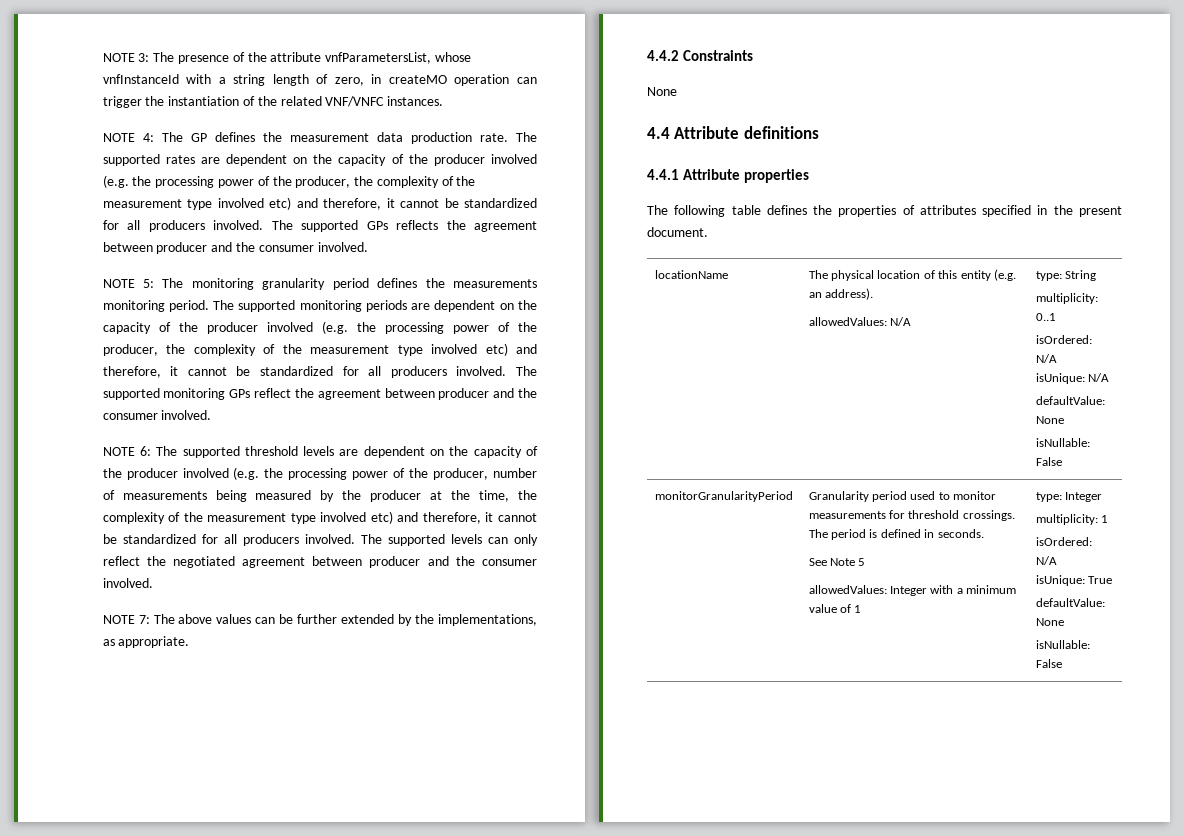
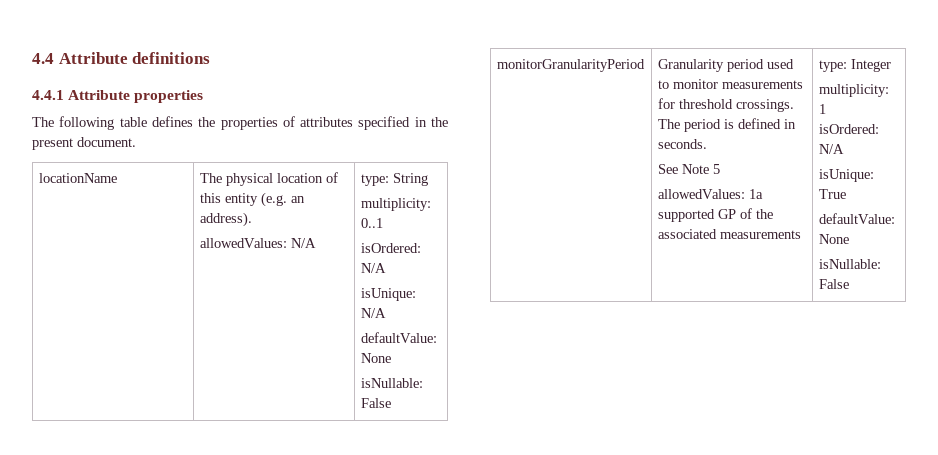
- NOTE 3: The presence of the attribute vnfParametersList, whose vnfInstanceId with a string length of zero, in createMO operation can trigger the instantiation of the related VNF/VNFC instances.
- NOTE 4: The GP defines the measurement data production rate. The supported rates are dependent on the capacity of the producer involved (e.g. the processing power of the producer, the complexity of the measurement type involved etc) and therefore, it cannot be standardized for all producers involved. The supported GPs reflects the agreement between producer and the consumer involved.
- NOTE 5: The monitoring granularity period defines the measurements monitoring period. The supported monitoring periods are dependent on the capacity of the producer involved (e.g. the processing power of the producer, the complexity of the measurement type involved etc) and therefore, it cannot be standardized for all producers involved. The supported monitoring GPs reflect the agreement between producer and the consumer involved.
- NOTE 6: The supported threshold levels are dependent on the capacity of the producer involved (e.g. the processing power of the producer, number of measurements being measured by the producer at the time, the complexity of the measurement type involved etc) and therefore, it cannot be standardized for all producers involved. The supported levels can only reflect the negotiated agreement between producer and the consumer involved.
- NOTE 7: The above values can be further extended by the implementations, as appropriate.
- 4.4.2 Constraints
- None
  monitorGranularityPeriod | Granularity period used to monitor measurements for threshold crossings. The period is defined in seconds.
  See Note 5
- allowedValues: Integer with a minimum value of 1 | type: Integer
+ allowedValues: 1a supported GP of the associated measurements | type: Integer

